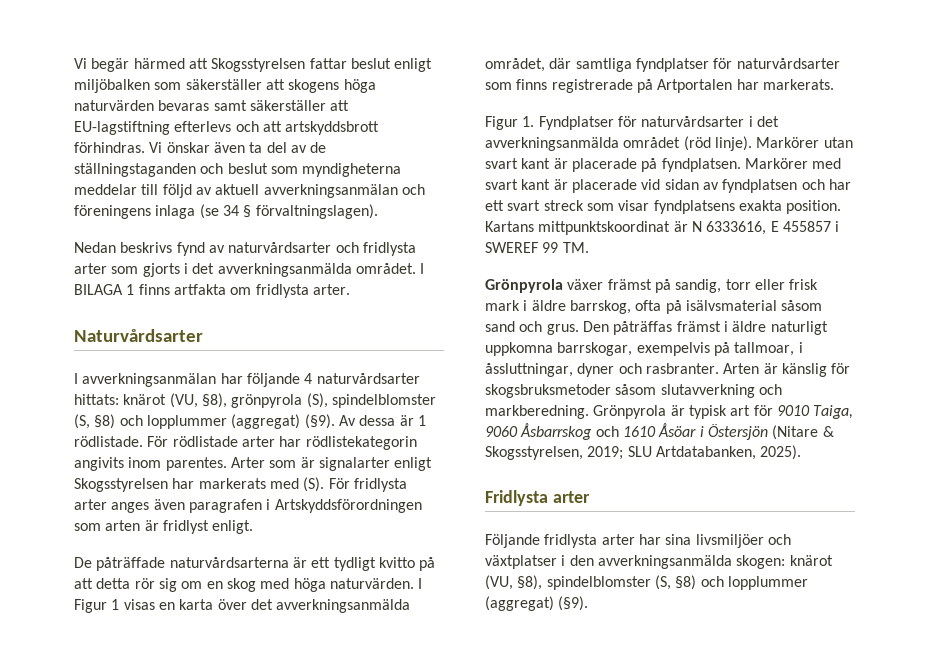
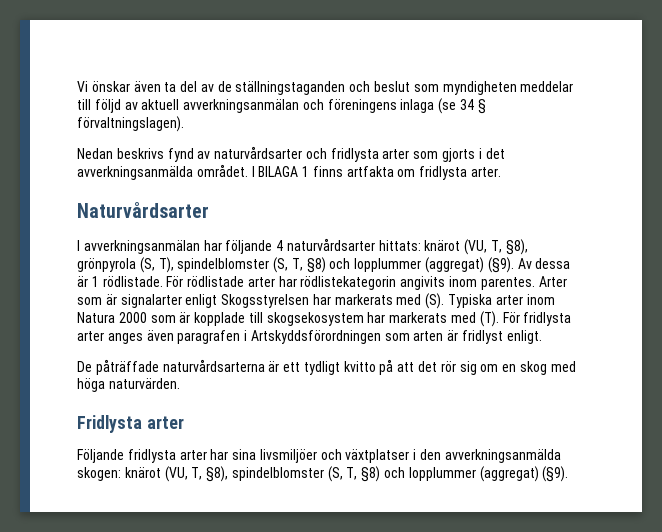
- Vi begär härmed att Skogsstyrelsen fattar beslut enligt miljöbalken som säkerställer att skogens höga naturvärden bevaras samt säkerställer att EU-lagstiftning efterlevs och att artskyddsbrott förhindras. Vi önskar även ta del av de ställningstaganden och beslut som myndigheterna meddelar till följd av aktuell avverkningsanmälan och föreningens inlaga (se 34 § förvaltningslagen).
+ Vi önskar även ta del av de ställningstaganden och beslut som myndigheten meddelar till följd av aktuell avverkningsanmälan och föreningens inlaga (se 34 § förvaltningslagen).
- I avverkningsanmälan har följande 4 naturvårdsarter hittats: knärot (VU, §8), grönpyrola (S), spindelblomster (S, §8) och lopplummer (aggregat) (§9).
+ I avverkningsanmälan har följande 4 naturvårdsarter hittats: knärot (VU, T, §8), grönpyrola (S, T), spindelblomster (S, T, §8) och lopplummer (aggregat) (§9).
- Arter som är signalarter enligt Skogsstyrelsen har markerats med (S). För fridlysta arter anges även paragrafen i Artskyddsförordningen som arten är fridlyst enligt.
+ Arter som är signalarter enligt Skogsstyrelsen har markerats med (S). Typiska arter inom Natura 2000 som är kopplade till skogsekosystem har markerats med (T). För fridlysta arter anges även paragrafen i Artskyddsförordningen som arten är fridlyst enligt.
- De påträffade naturvårdsarterna är ett tydligt kvitto på att detta rör sig om en skog med höga naturvärden. I Figur 1 visas en karta över det avverkningsanmälda området, där samtliga fyndplatser för naturvårdsarter som finns registrerade på Artportalen har markerats.
- Figur 1. Fyndplatser för naturvårdsarter i det avverkningsanmälda området (röd linje). Markörer utan svart kant är placerade på fyndplatsen. Markörer med svart kant är placerade vid sidan av fyndplatsen och har ett svart streck som visar fyndplatsens exakta position. Kartans mittpunktskoordinat är N 6333616, E 455857 i SWEREF 99 TM.
- Grönpyrola växer främst på sandig, torr eller frisk mark i äldre barrskog, ofta på isälvsmaterial såsom sand och grus. Den påträffas främst i äldre naturligt uppkomna barrskogar, exempelvis på tallmoar, i åssluttningar, dyner och rasbranter. Arten är känslig för skogsbruksmetoder såsom slutavverkning och markberedning. Grönpyrola är typisk art för 9010 Taiga, 9060 Åsbarrskog och 1610 Åsöar i Östersjön (Nitare & Skogsstyrelsen, 2019; SLU Artdatabanken, 2025).
+ De påträffade naturvårdsarterna är ett tydligt kvitto på att det rör sig om en skog med höga naturvärden.
- Följande fridlysta arter har sina livsmiljöer och växtplatser i den avverkningsanmälda skogen: knärot (VU, §8), spindelblomster (S, §8) och lopplummer (aggregat) (§9).
+ Följande fridlysta arter har sina livsmiljöer och växtplatser i den avverkningsanmälda skogen: knärot (VU, T, §8), spindelblomster (S, T, §8) och lopplummer (aggregat) (§9).

